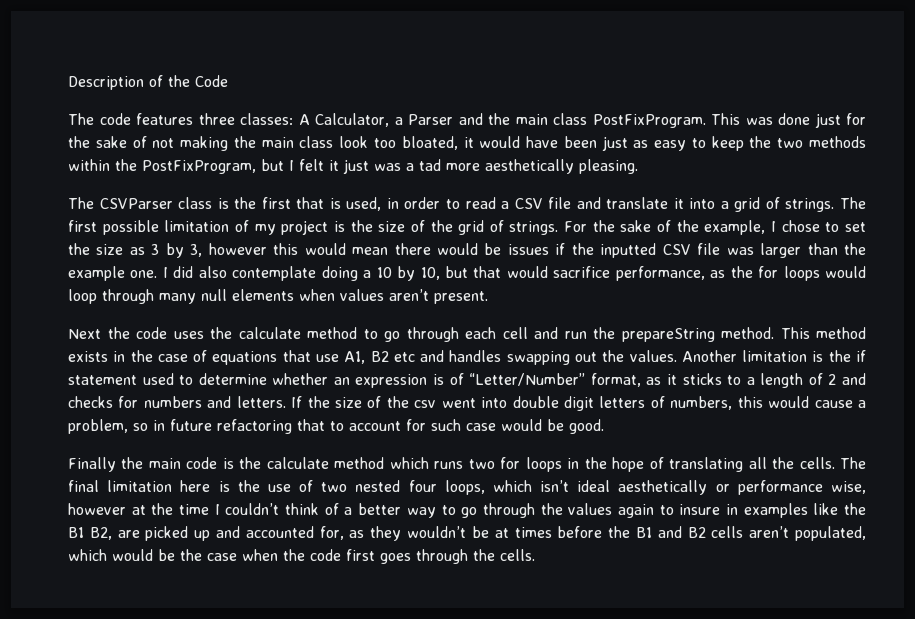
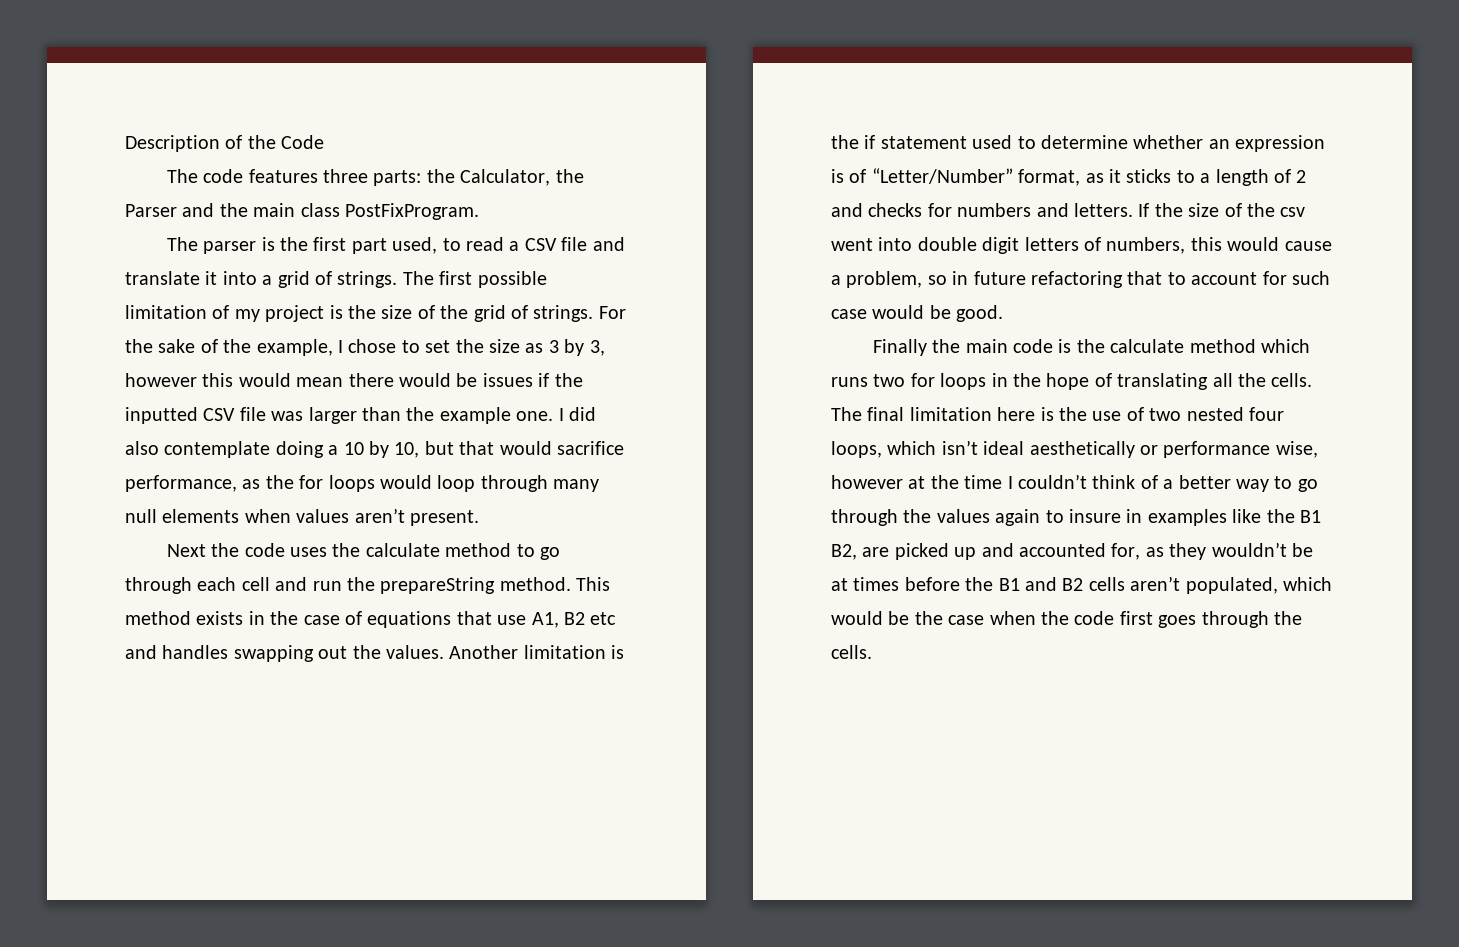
- The code features three classes: A Calculator, a Parser and the main class PostFixProgram. This was done just for the sake of not making the main class look too bloated, it would have been just as easy to keep the two methods within the PostFixProgram, but I felt it just was a tad more aesthetically pleasing.
- The CSVParser class is the first that is used, in order to read a CSV file and translate it into a grid of strings.
+ The code features three parts: the Calculator, the Parser and the main class PostFixProgram.
+ The parser is the first part used, to read a CSV file and translate it into a grid of strings.

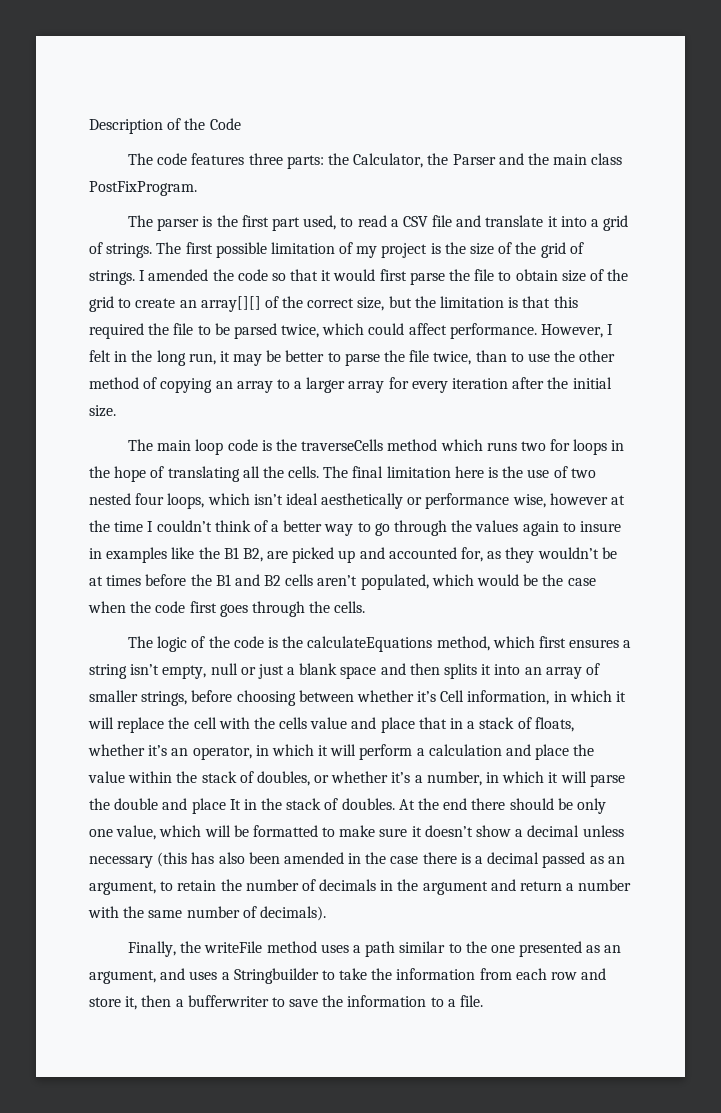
- For the sake of the example, I chose to set the size as 3 by 3, however this would mean there would be issues if the inputted CSV file was larger than the example one. I did also contemplate doing a 10 by 10, but that would sacrifice performance, as the for loops would loop through many null elements when values aren’t present.
- Next the code uses the calculate method to go through each cell and run the prepareString method. This method exists in the case of equations that use A1, B2 etc and handles swapping out the values. Another limitation is the if statement used to determine whether an expression is of “Letter/Number” format, as it sticks to a length of 2 and checks for numbers and letters. If the size of the csv went into double digit letters of numbers, this would cause a problem, so in future refactoring that to account for such case would be good.
- Finally the main code is the calculate method which runs two for loops in the hope of translating all the cells.
+ I amended the code so that it would first parse the file to obtain size of the grid to create an array[][] of the correct size, but the limitation is that this required the file to be parsed twice, which could affect performance. However, I felt in the long run, it may be better to parse the file twice, than to use the other method of copying an array to a larger array for every iteration after the initial size.
+ The main loop code is the traverseCells method which runs two for loops in the hope of translating all the cells.
+ The logic of the code is the calculateEquations method, which first ensures a string isn’t empty, null or just a blank space and then splits it into an array of smaller strings, before choosing between whether it’s Cell information, in which it will replace the cell with the cells value and place that in a stack of floats, whether it’s an operator, in which it will perform a calculation and place the value within the stack of doubles, or whether it’s a number, in which it will parse the double and place It in the stack of doubles. At the end there should be only one value, which will be formatted to make sure it doesn’t show a decimal unless necessary (this has also been amended in the case there is a decimal passed as an argument, to retain the number of decimals in the argument and return a number with the same number of decimals).
+ Finally, the writeFile method uses a path similar to the one presented as an argument, and uses a Stringbuilder to take the information from each row and store it, then a bufferwriter to save the information to a file.

